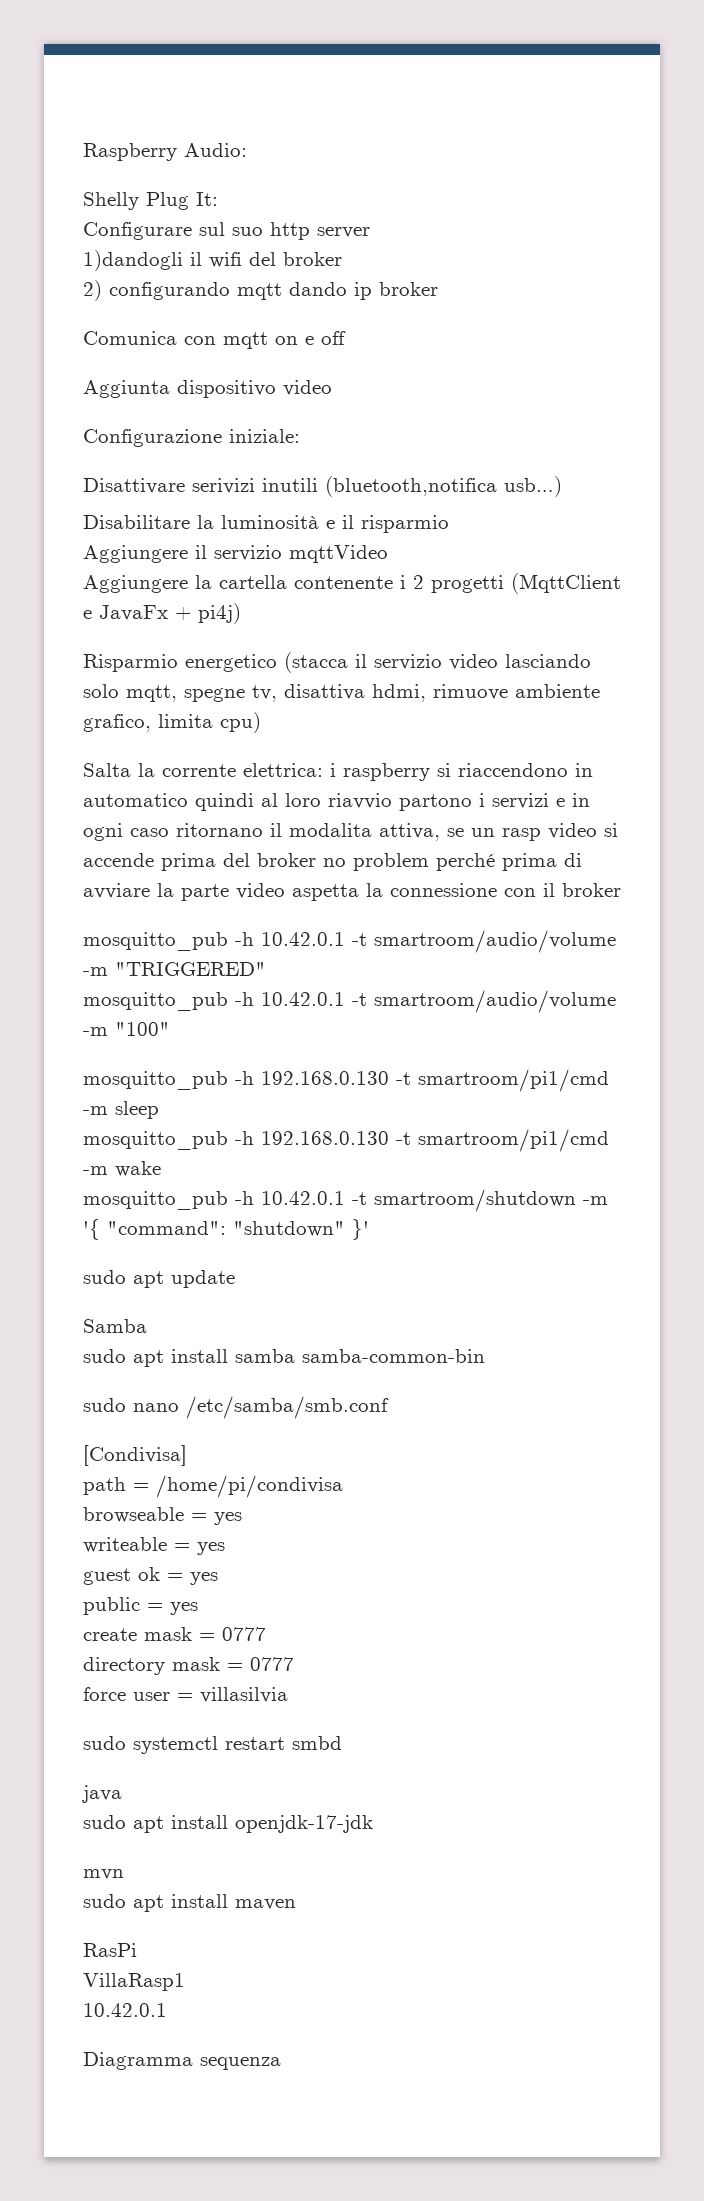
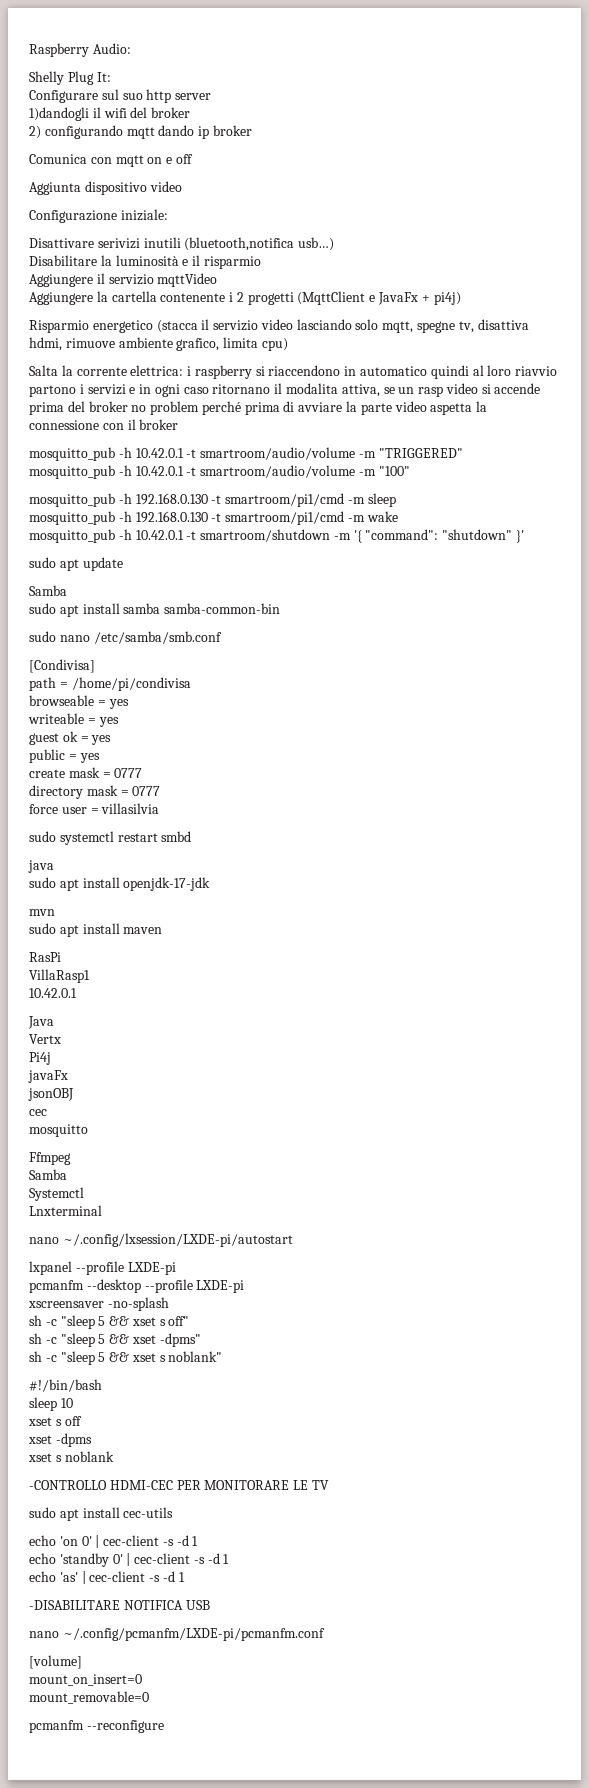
- Diagramma sequenza
+ Java
+ Vertx
+ Pi4j
+ javaFx
+ jsonOBJ
+ cec
+ mosquitto
+ Ffmpeg
+ Samba
+ Systemctl
+ Lnxterminal
+ nano ~/.config/lxsession/LXDE-pi/autostart
+ lxpanel --profile LXDE-pi
+ pcmanfm --desktop --profile LXDE-pi
+ xscreensaver -no-splash
+ sh -c "sleep 5 && xset s off"
+ sh -c "sleep 5 && xset -dpms"
+ sh -c "sleep 5 && xset s noblank"
+ #!/bin/bash
+ sleep 10
+ xset s off
+ xset -dpms
+ xset s noblank
+ -CONTROLLO HDMI-CEC PER MONITORARE LE TV
+ sudo apt install cec-utils
+ echo 'on 0' | cec-client -s -d 1
+ echo 'standby 0' | cec-client -s -d 1
+ echo 'as' | cec-client -s -d 1
+ -DISABILITARE NOTIFICA USB
+ nano ~/.config/pcmanfm/LXDE-pi/pcmanfm.conf
+ [volume]
+ mount_on_insert=0
+ mount_removable=0
+ pcmanfm --reconfigure

